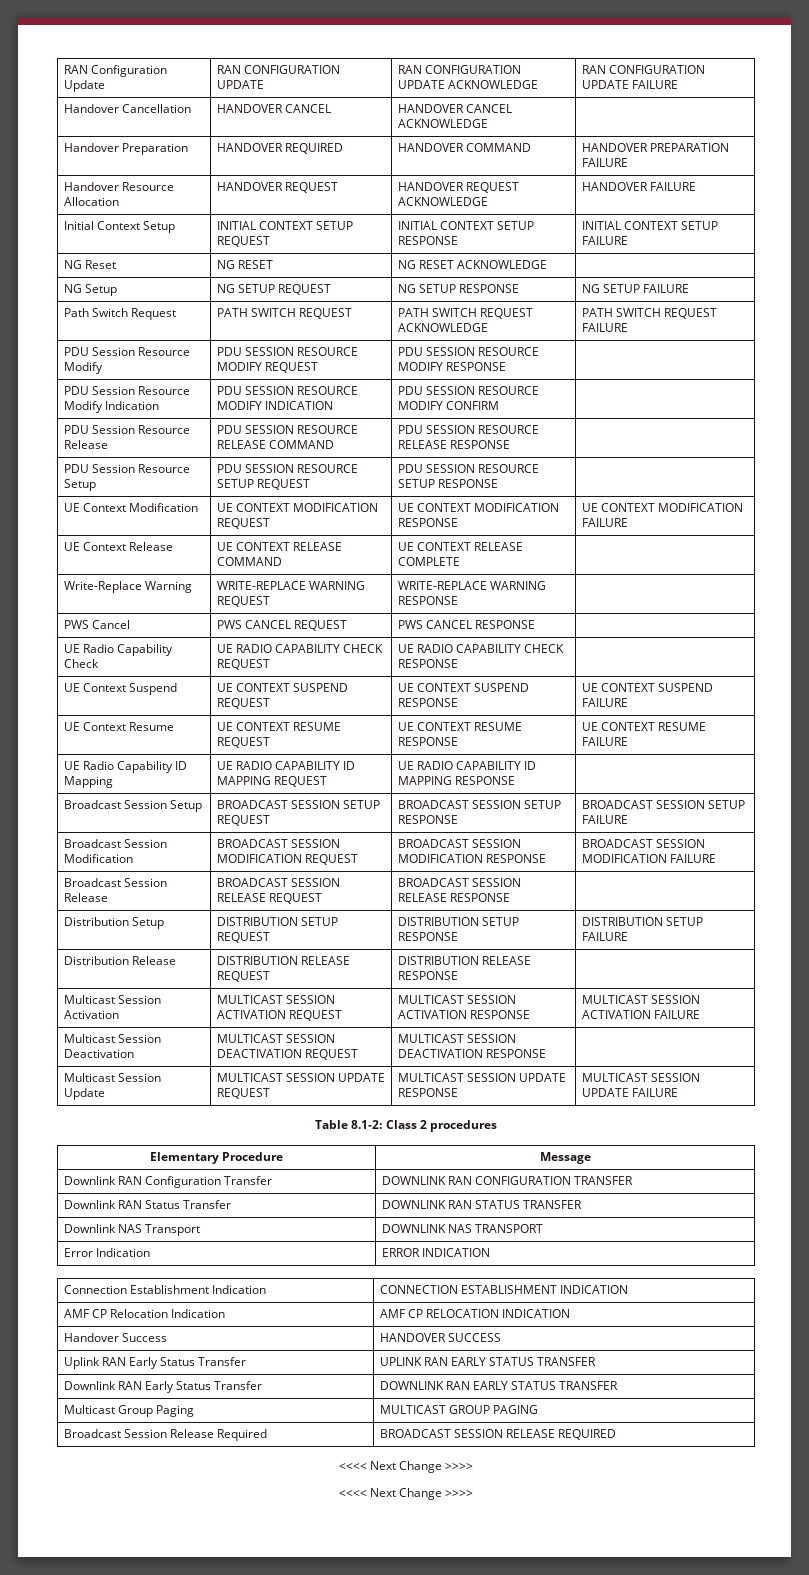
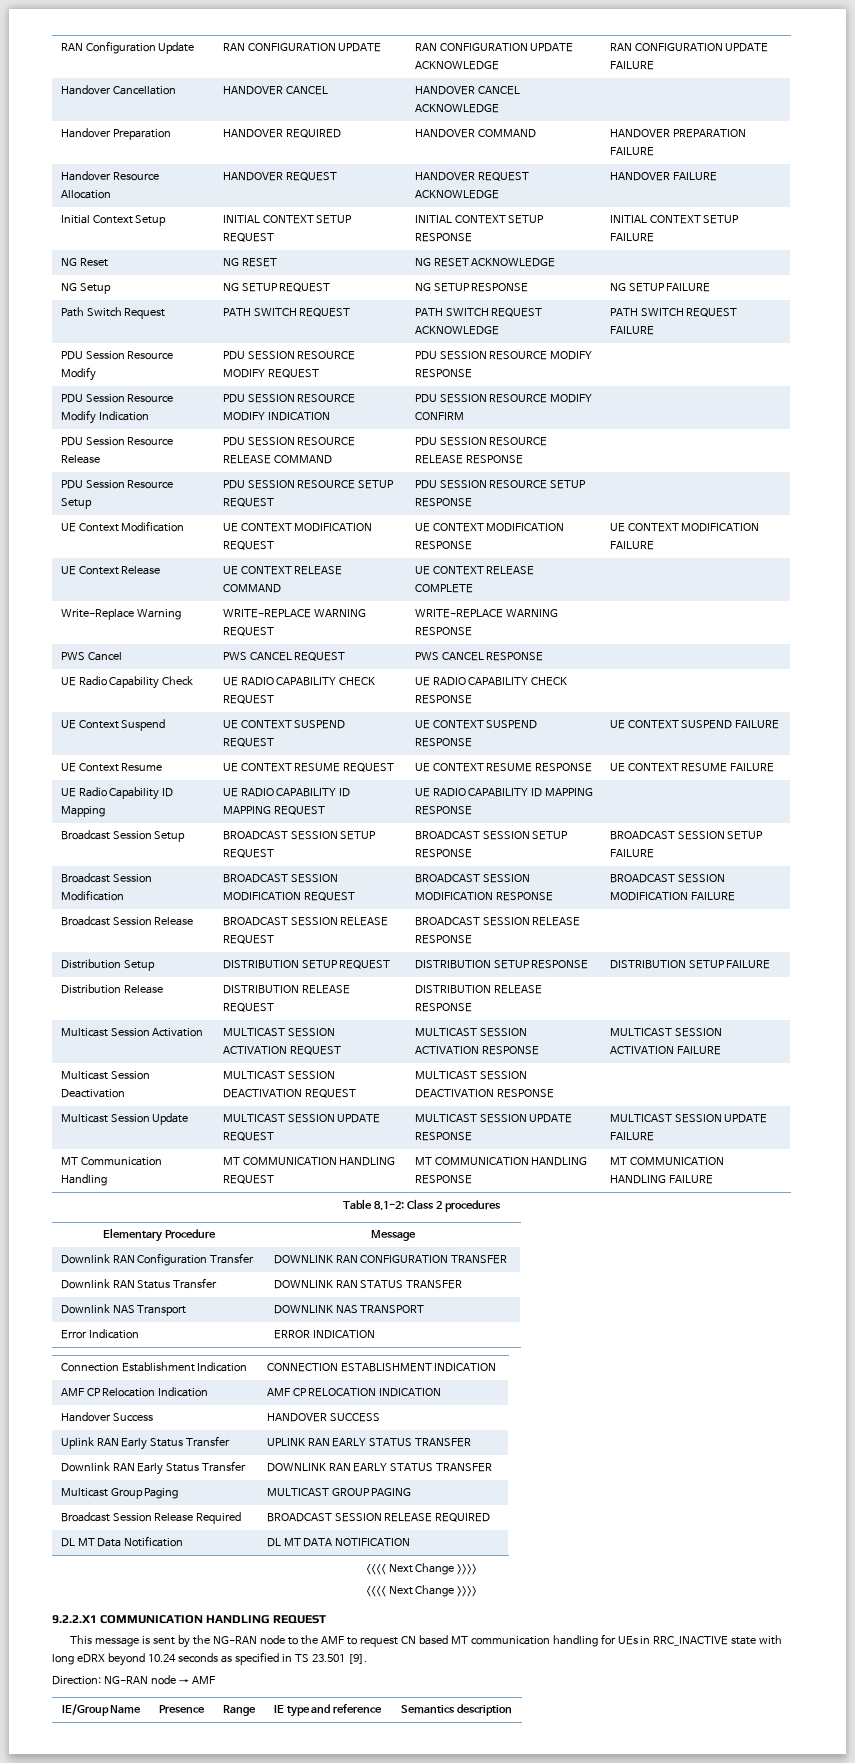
+ MT Communication Handling | MT COMMUNICATION HANDLING REQUEST | MT COMMUNICATION HANDLING RESPONSE | MT COMMUNICATION HANDLING FAILURE
+ DL MT Data Notification | DL MT DATA NOTIFICATION
+ 9.2.2.X1 COMMUNICATION HANDLING REQUEST
+ This message is sent by the NG-RAN node to the AMF to request CN based MT communication handling for UEs in RRC_INACTIVE state with long eDRX beyond 10.24 seconds as specified in TS 23.501 [9].
+ Direction: NG-RAN node → AMF
+ IE/Group Name | Presence | Range | IE type and reference | Semantics description

